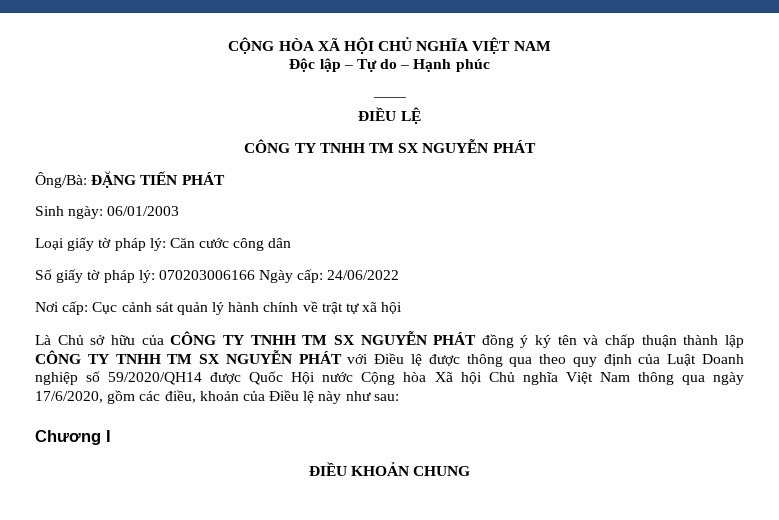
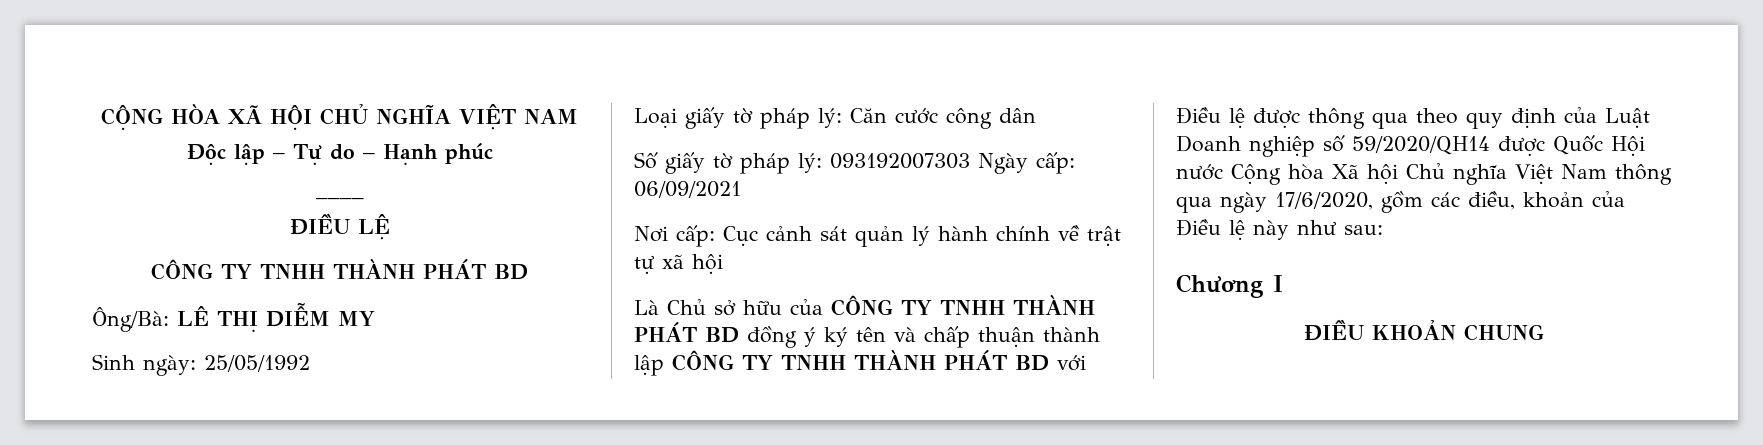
  ĐIỀU LỆ
- CÔNG TY TNHH TM SX NGUYỄN PHÁT
+ CÔNG TY TNHH THÀNH PHÁT BD
- Ông/Bà: ĐẶNG TIẾN PHÁT
+ Ông/Bà: LÊ THỊ DIỄM MY
- Sinh ngày: 06/01/2003
+ Sinh ngày: 25/05/1992
- Số giấy tờ pháp lý: 070203006166 Ngày cấp: 24/06/2022
+ Số giấy tờ pháp lý: 093192007303 Ngày cấp: 06/09/2021
- Là Chủ sở hữu của CÔNG TY TNHH TM SX NGUYỄN PHÁT đồng ý ký tên và chấp thuận thành lập CÔNG TY TNHH TM SX NGUYỄN PHÁT với Điều lệ được thông qua theo quy định của Luật Doanh nghiệp số 59/2020/QH14 được Quốc Hội nước Cộng hòa Xã hội Chủ nghĩa Việt Nam thông qua ngày 17/6/2020, gồm các điều, khoản của Điều lệ này như sau:
+ Là Chủ sở hữu của CÔNG TY TNHH THÀNH PHÁT BD đồng ý ký tên và chấp thuận thành lập CÔNG TY TNHH THÀNH PHÁT BD với Điều lệ được thông qua theo quy định của Luật Doanh nghiệp số 59/2020/QH14 được Quốc Hội nước Cộng hòa Xã hội Chủ nghĩa Việt Nam thông qua ngày 17/6/2020, gồm các điều, khoản của Điều lệ này như sau:

